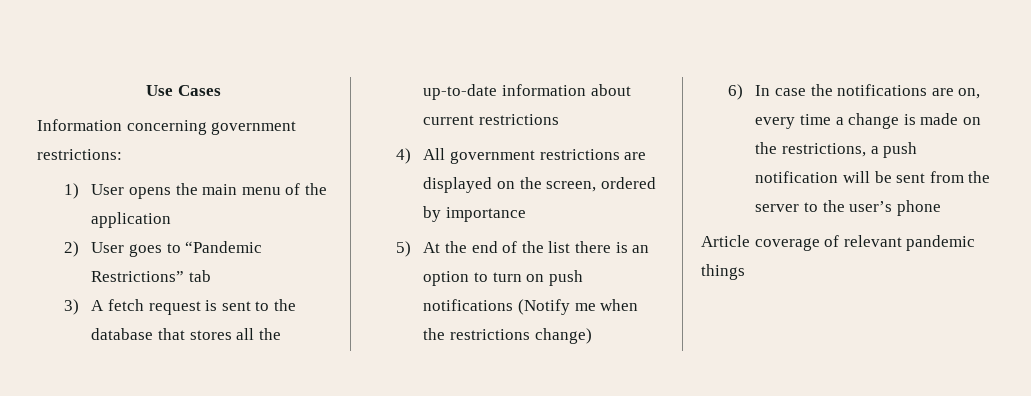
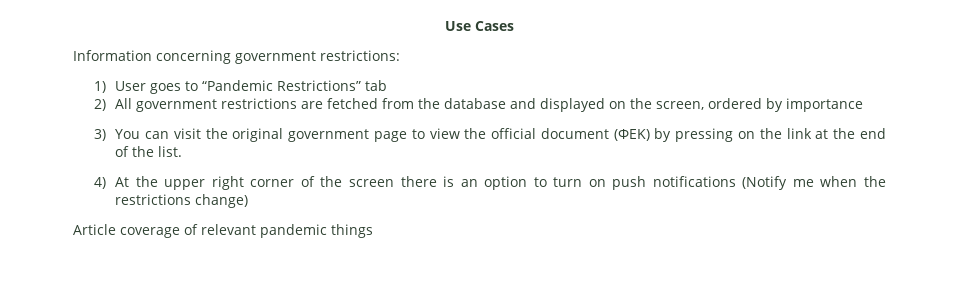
- 1) User opens the main menu of the application
- 2) User goes to “Pandemic Restrictions” tab
+ 1) User goes to “Pandemic Restrictions” tab
- 3) A fetch request is sent to the database that stores all the up-to-date information about current restrictions
- 4) All government restrictions are displayed on the screen, ordered by importance
+ 2) All government restrictions are fetched from the database and displayed on the screen, ordered by importance
- 5) At the end of the list there is an option to turn on push notifications (Notify me when the restrictions change)
+ 3) You can visit the original government page to view the official document (ΦΕΚ) by pressing on the link at the end of the list.
+ 4) At the upper right corner of the screen there is an option to turn on push notifications (Notify me when the restrictions change)
- 6) In case the notifications are on, every time a change is made on the restrictions, a push notification will be sent from the server to the user’s phone

